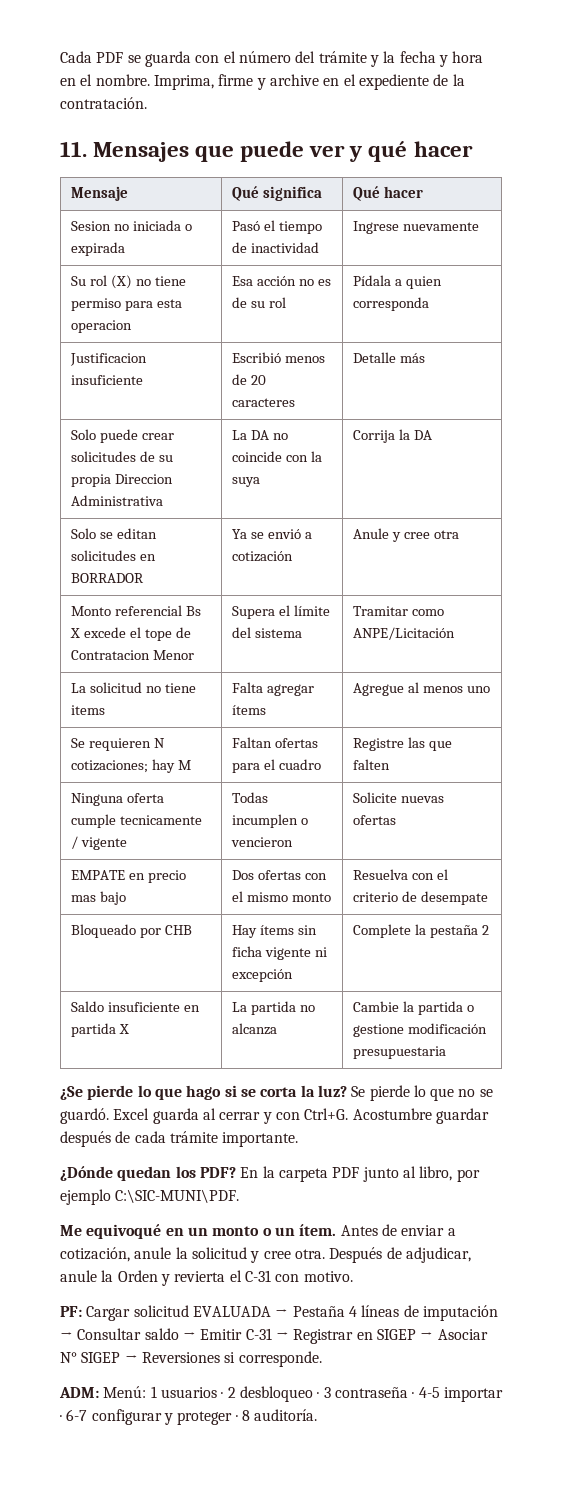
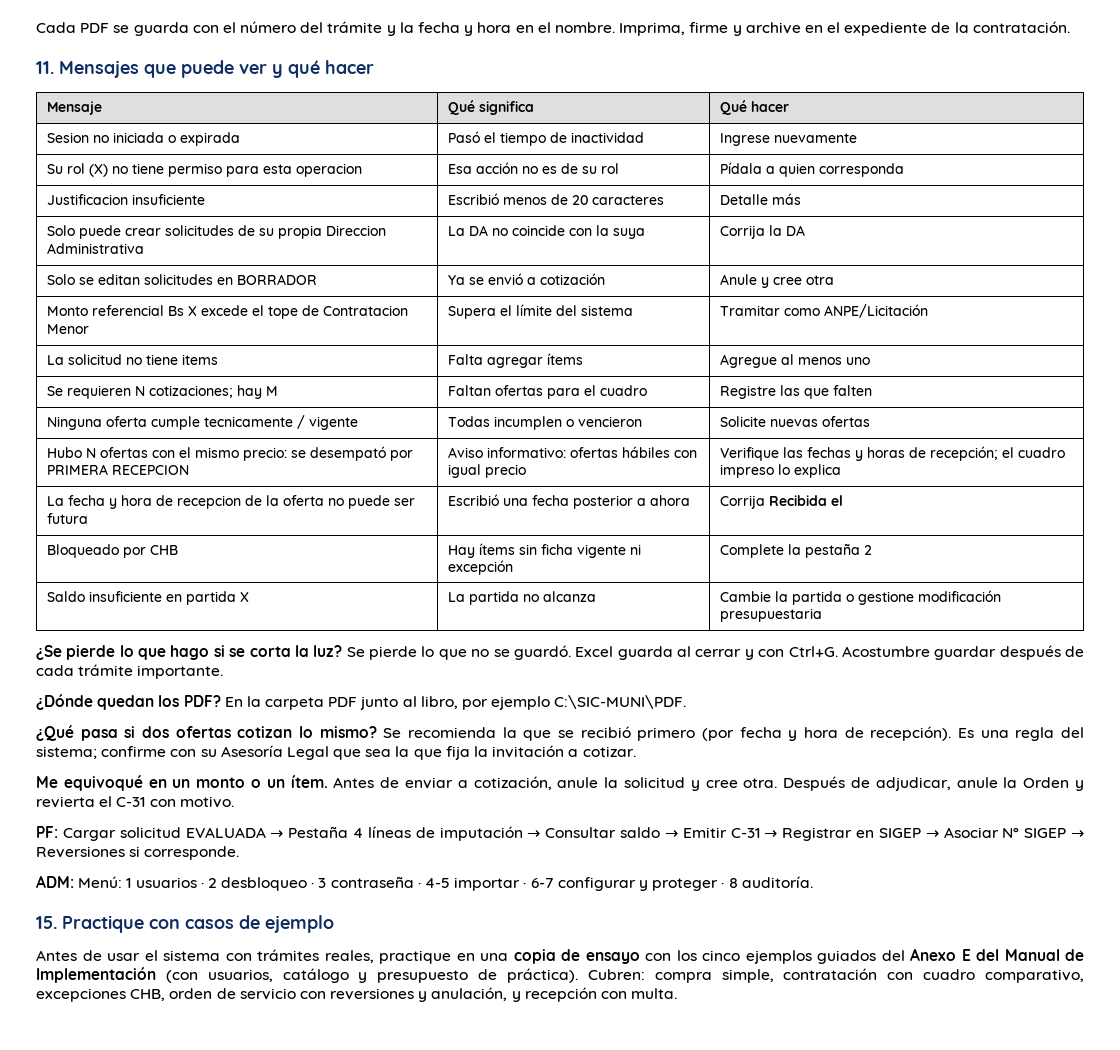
- EMPATE en precio mas bajo | Dos ofertas con el mismo monto | Resuelva con el criterio de desempate
+ Hubo N ofertas con el mismo precio: se desempató por PRIMERA RECEPCION | Aviso informativo: ofertas hábiles con igual precio | Verifique las fechas y horas de recepción; el cuadro impreso lo explica
+ La fecha y hora de recepcion de la oferta no puede ser futura | Escribió una fecha posterior a ahora | Corrija Recibida el
+ ¿Qué pasa si dos ofertas cotizan lo mismo? Se recomienda la que se recibió primero (por fecha y hora de recepción). Es una regla del sistema; confirme con su Asesoría Legal que sea la que fija la invitación a cotizar.
+ 15. Practique con casos de ejemplo
+ Antes de usar el sistema con trámites reales, practique en una copia de ensayo con los cinco ejemplos guiados del Anexo E del Manual de Implementación (con usuarios, catálogo y presupuesto de práctica). Cubren: compra simple, contratación con cuadro comparativo, excepciones CHB, orden de servicio con reversiones y anulación, y recepción con multa.

